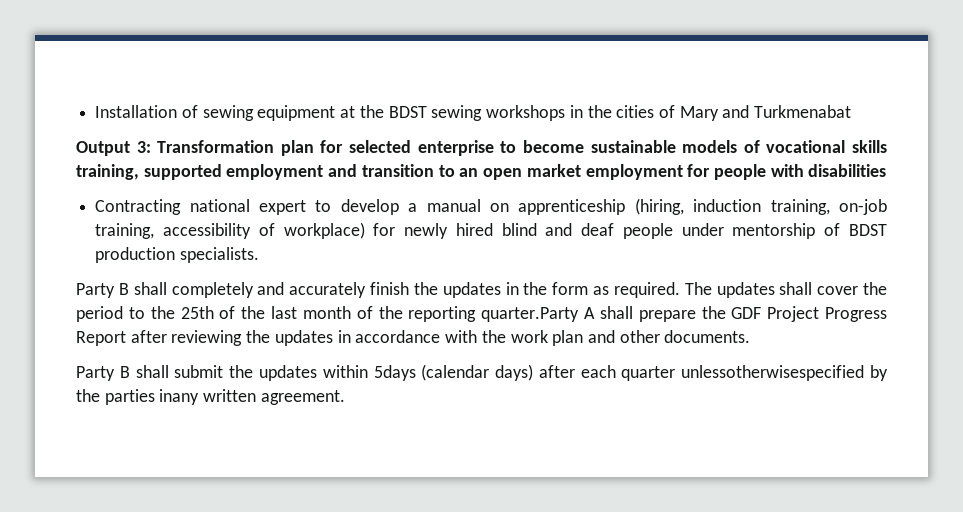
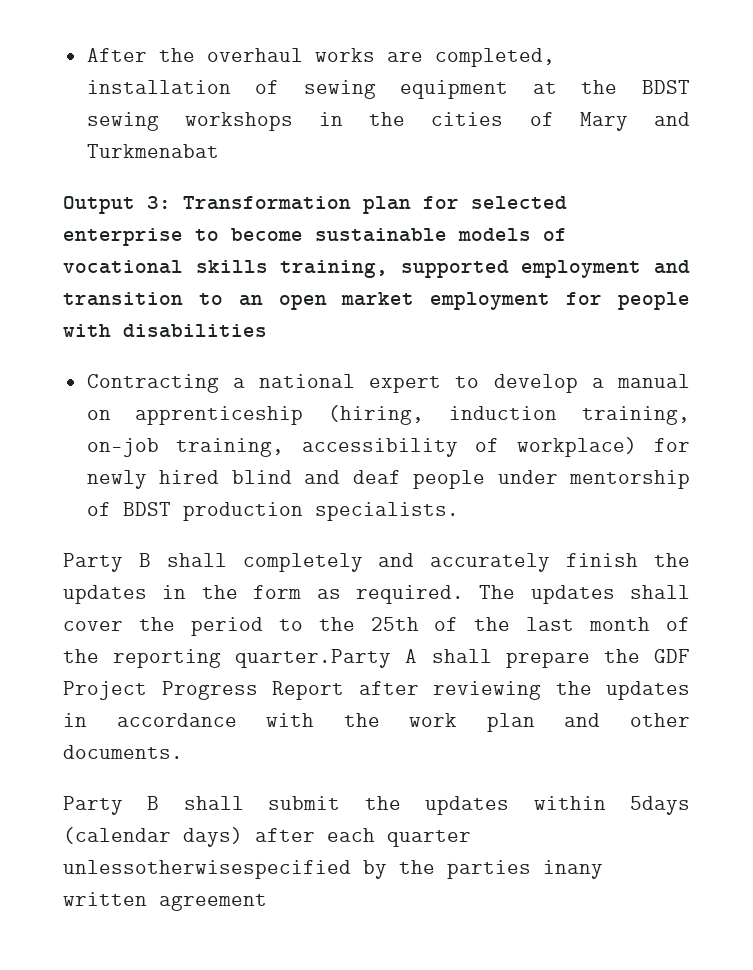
- Installation of sewing equipment at the BDST sewing workshops in the cities of Mary and Turkmenabat
+ After the overhaul works are completed, installation of sewing equipment at the BDST sewing workshops in the cities of Mary and Turkmenabat
- Contracting national expert to develop a manual on apprenticeship (hiring, induction training, on-job training, accessibility of workplace) for newly hired blind and deaf people under mentorship of BDST production specialists.
+ Contracting a national expert to develop a manual on apprenticeship (hiring, induction training, on-job training, accessibility of workplace) for newly hired blind and deaf people under mentorship of BDST production specialists.
- Party B shall submit the updates within 5days (calendar days) after each quarter unlessotherwisespecified by the parties inany written agreement.
+ Party B shall submit the updates within 5days (calendar days) after each quarter unlessotherwisespecified by the parties inany written agreement

